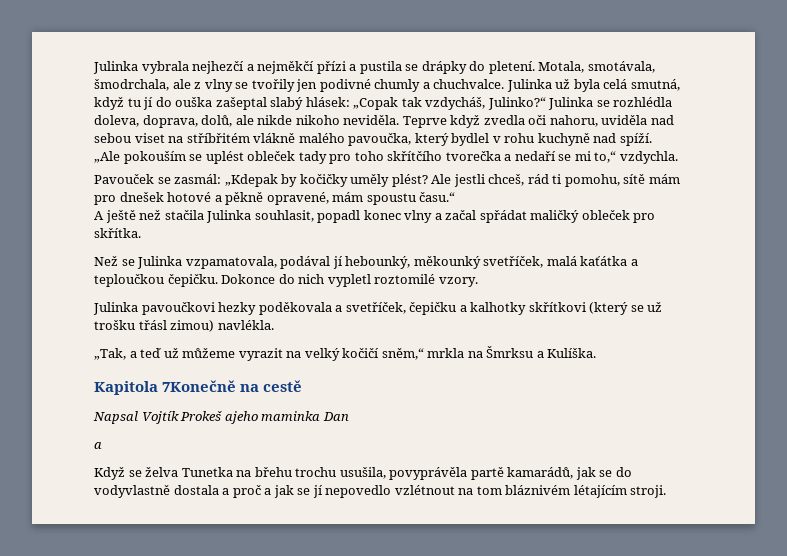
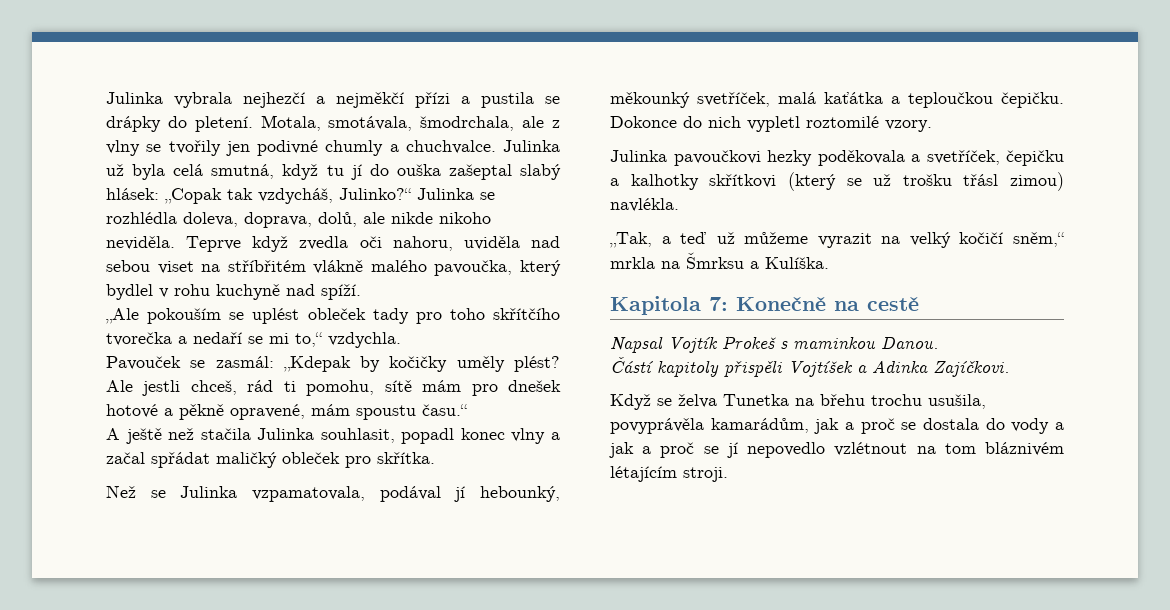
- Kapitola 7Konečně na cestě
+ Kapitola 7: Konečně na cestě
- Napsal Vojtík Prokeš ajeho maminka Dan
- a
+ Napsal Vojtík Prokeš s maminkou Danou.
+ Částí kapitoly přispěli Vojtíšek a Adinka Zajíčkovi.
- Když se želva Tunetka na břehu trochu usušila, povyprávěla partě kamarádů, jak se do vodyvlastně dostala a proč a jak se jí nepovedlo vzlétnout na tom bláznivém létajícím stroji.
+ Když se želva Tunetka na břehu trochu usušila, povyprávěla kamarádům, jak a proč se dostala do vody a jak a proč se jí nepovedlo vzlétnout na tom bláznivém létajícím stroji.

